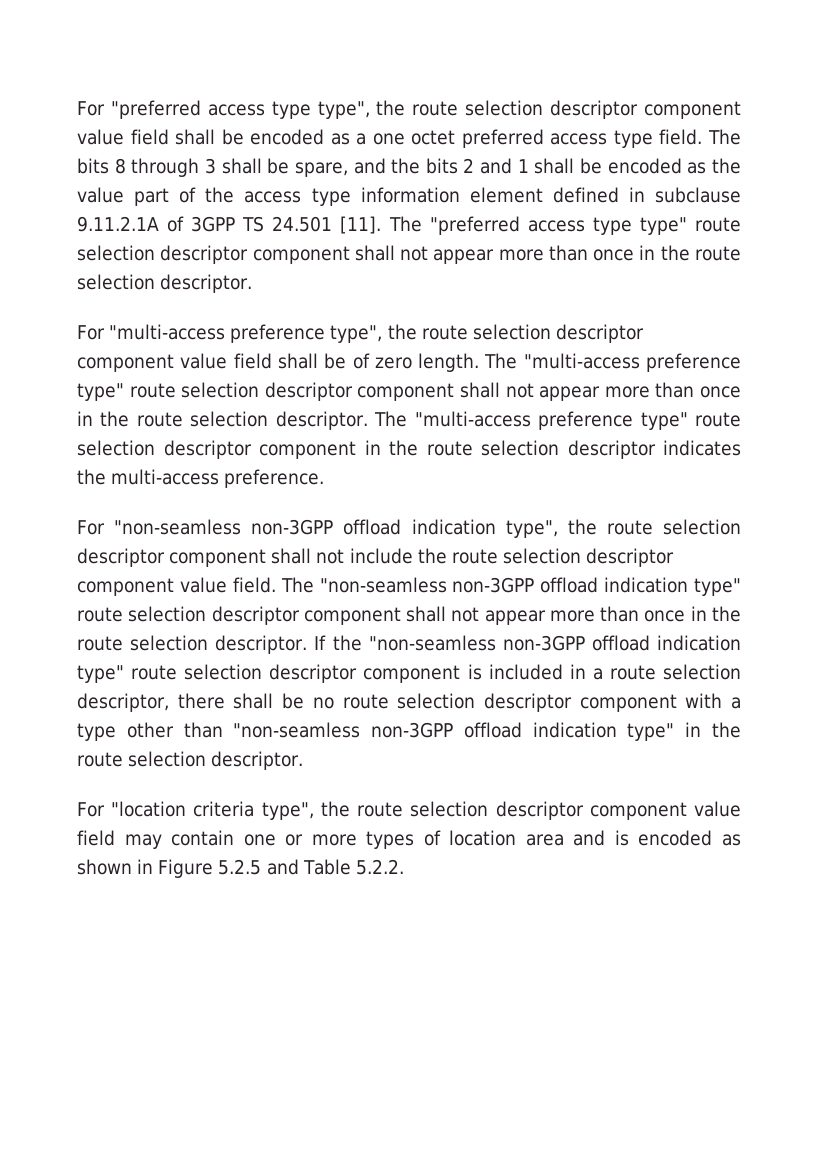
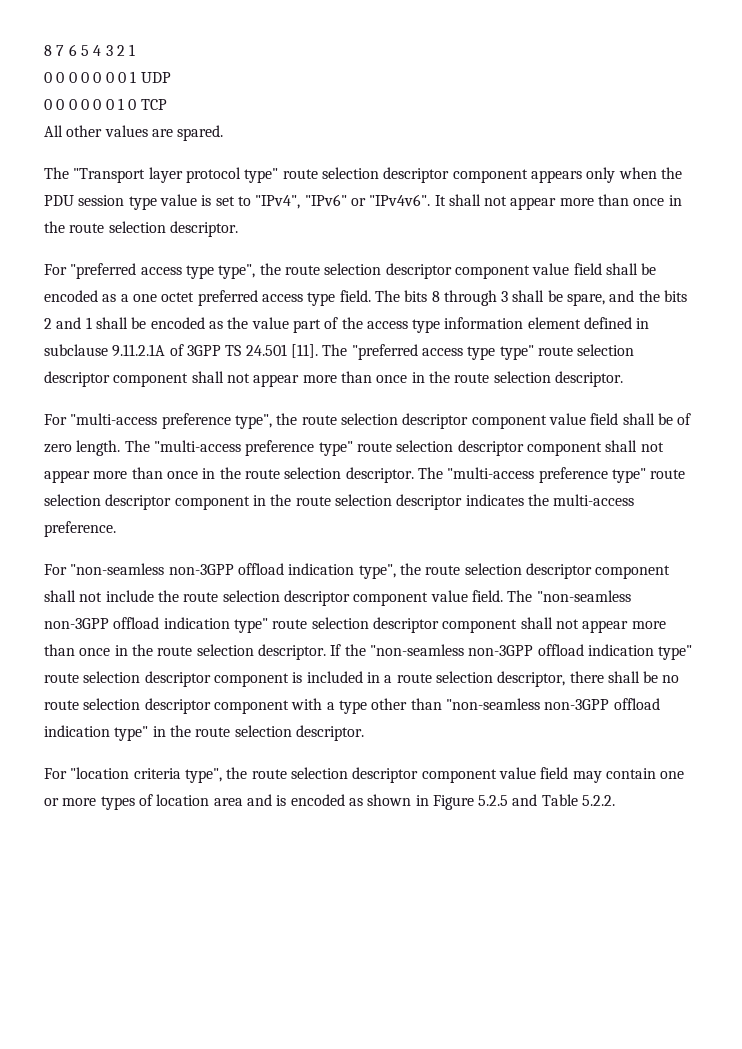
+ 8 7 6 5 4 3 2 1
+ 0 0 0 0 0 0 0 1 UDP
+ 0 0 0 0 0 0 1 0 TCP
+ All other values are spared.
+ The "Transport layer protocol type" route selection descriptor component appears only when the PDU session type value is set to "IPv4", "IPv6" or "IPv4v6". It shall not appear more than once in the route selection descriptor.

